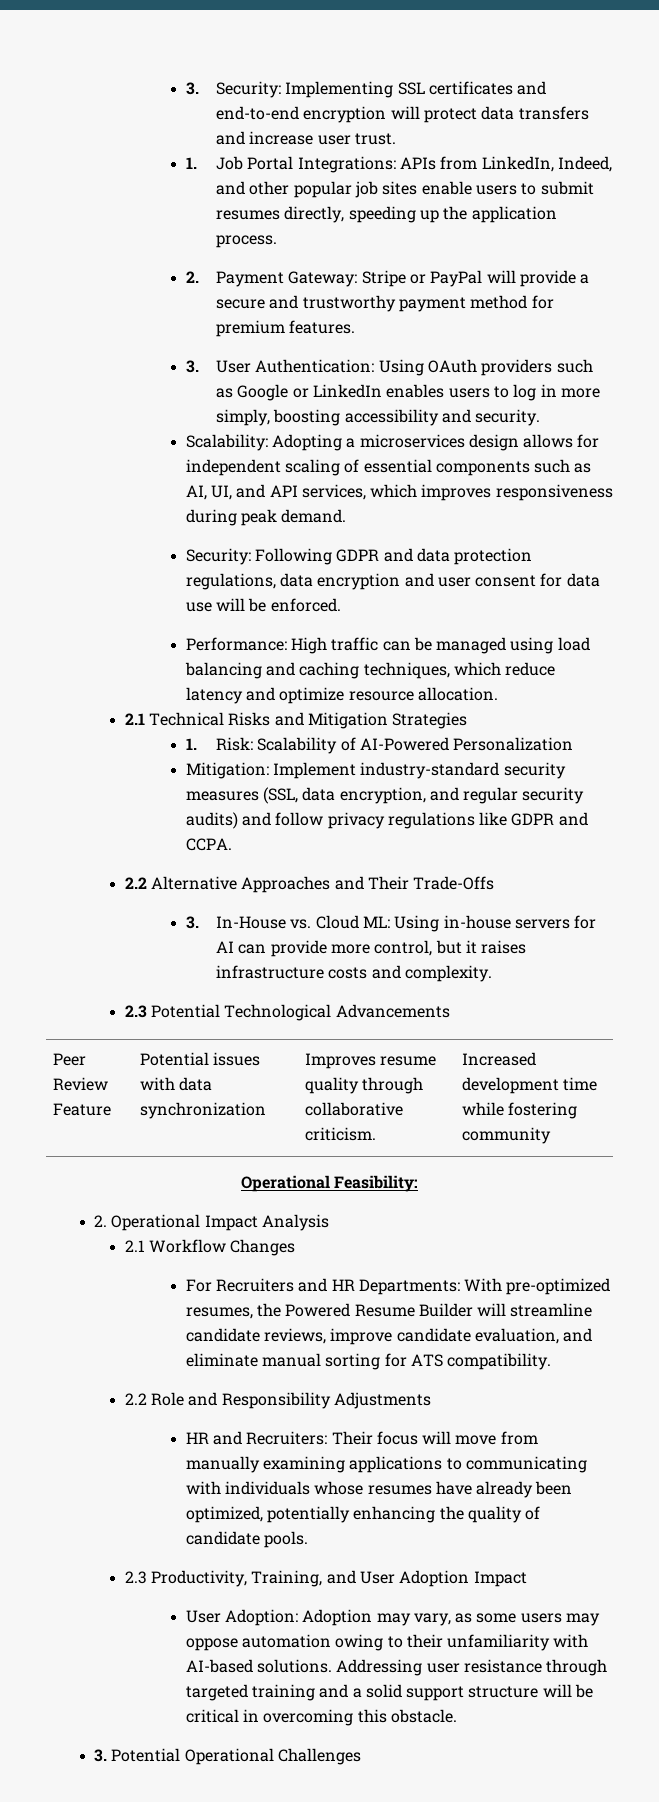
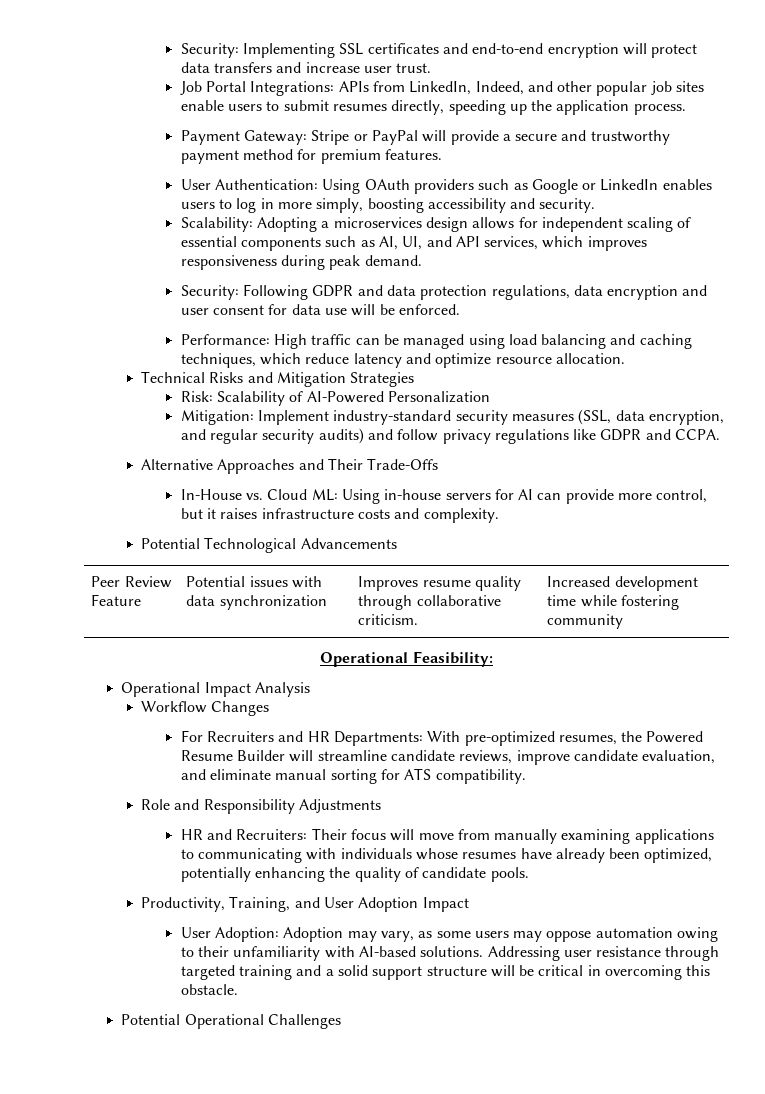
- 3. Security: Implementing SSL certificates and end-to-end encryption will protect data transfers and increase user trust.
+ Security: Implementing SSL certificates and end-to-end encryption will protect data transfers and increase user trust.
- 1. Job Portal Integrations: APIs from LinkedIn, Indeed, and other popular job sites enable users to submit resumes directly, speeding up the application process.
+ Job Portal Integrations: APIs from LinkedIn, Indeed, and other popular job sites enable users to submit resumes directly, speeding up the application process.
- 2. Payment Gateway: Stripe or PayPal will provide a secure and trustworthy payment method for premium features.
+ Payment Gateway: Stripe or PayPal will provide a secure and trustworthy payment method for premium features.
- 3. User Authentication: Using OAuth providers such as Google or LinkedIn enables users to log in more simply, boosting accessibility and security.
+ User Authentication: Using OAuth providers such as Google or LinkedIn enables users to log in more simply, boosting accessibility and security.
- 2.1 Technical Risks and Mitigation Strategies
+ Technical Risks and Mitigation Strategies
- 1. Risk: Scalability of AI-Powered Personalization
+ Risk: Scalability of AI-Powered Personalization
- 2.2 Alternative Approaches and Their Trade-Offs
+ Alternative Approaches and Their Trade-Offs
- 3. In-House vs. Cloud ML: Using in-house servers for AI can provide more control, but it raises infrastructure costs and complexity.
+ In-House vs. Cloud ML: Using in-house servers for AI can provide more control, but it raises infrastructure costs and complexity.
- 2.3 Potential Technological Advancements
+ Potential Technological Advancements
- 2. Operational Impact Analysis
+ Operational Impact Analysis
- 2.1 Workflow Changes
+ Workflow Changes
- 2.2 Role and Responsibility Adjustments
+ Role and Responsibility Adjustments
- 2.3 Productivity, Training, and User Adoption Impact
+ Productivity, Training, and User Adoption Impact
- 3. Potential Operational Challenges
+ Potential Operational Challenges

